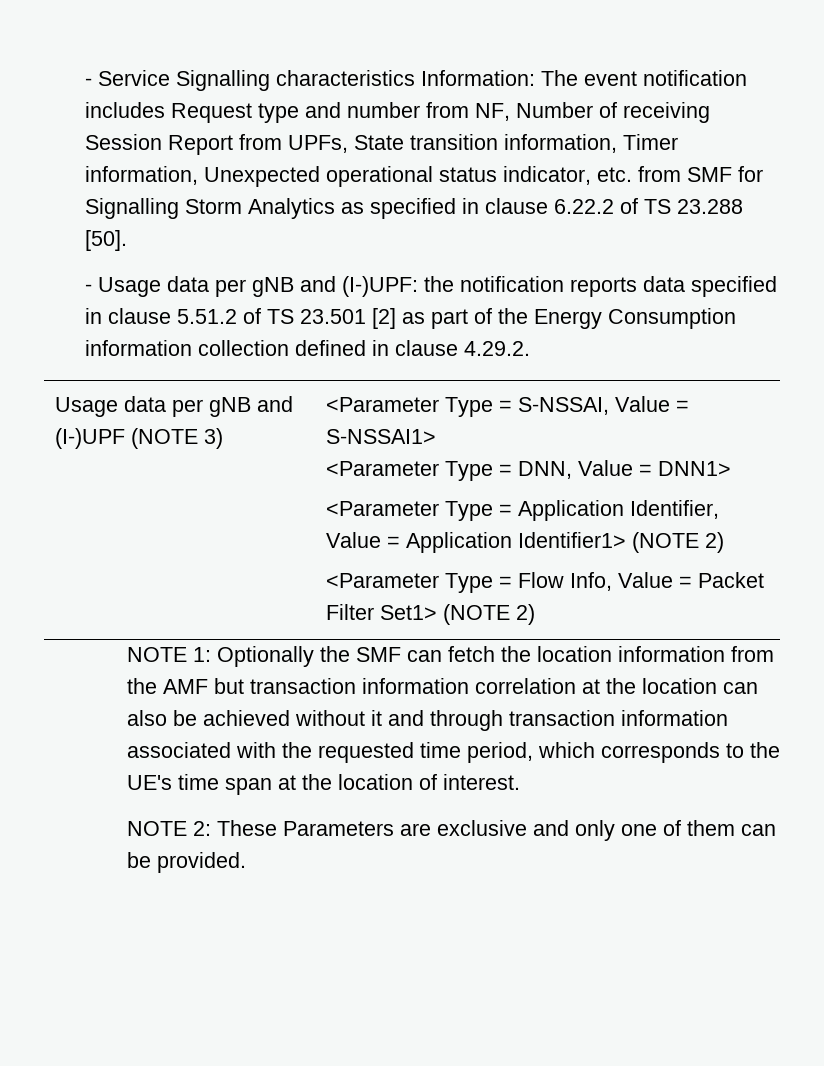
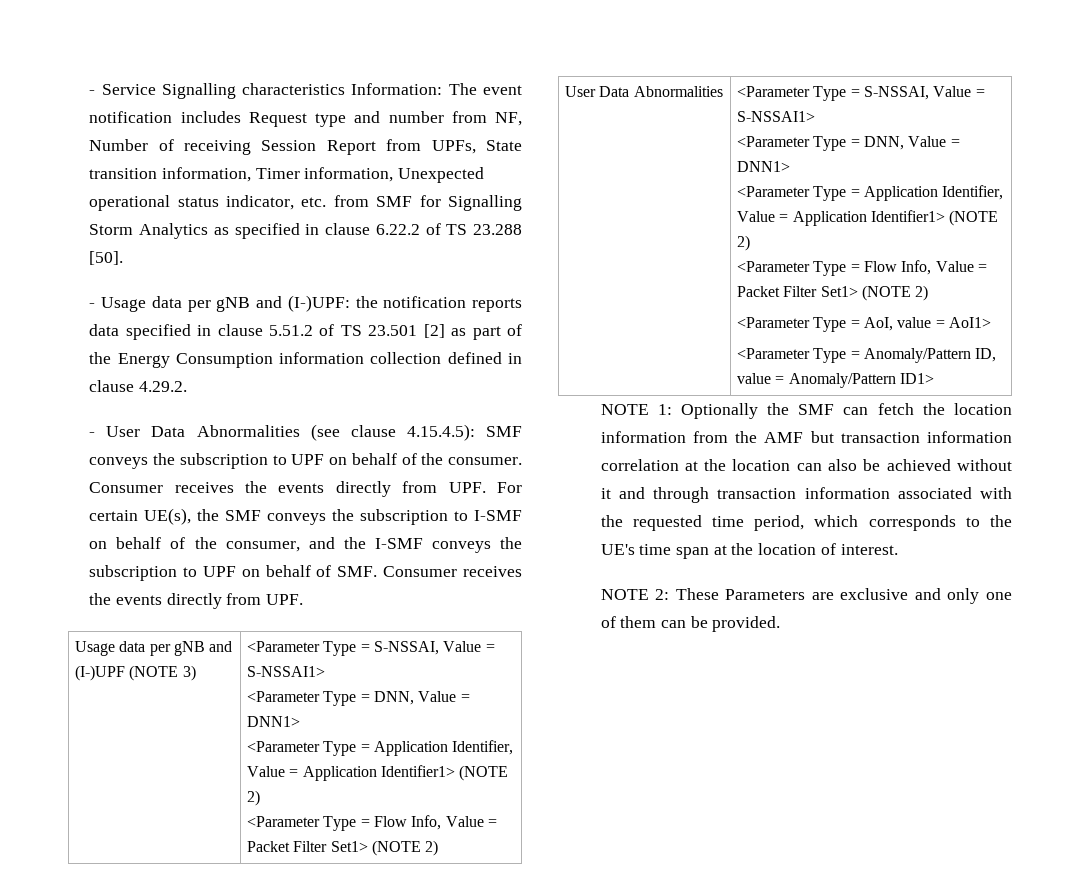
+ - User Data Abnormalities (see clause 4.15.4.5): SMF conveys the subscription to UPF on behalf of the consumer. Consumer receives the events directly from UPF. For certain UE(s), the SMF conveys the subscription to I-SMF on behalf of the consumer, and the I-SMF conveys the subscription to UPF on behalf of SMF. Consumer receives the events directly from UPF.
+ User Data Abnormalities | <Parameter Type = S-NSSAI, Value = S-NSSAI1>
+ <Parameter Type = DNN, Value = DNN1>
+ <Parameter Type = Application Identifier, Value = Application Identifier1> (NOTE 2)
+ <Parameter Type = Flow Info, Value = Packet Filter Set1> (NOTE 2)
+ <Parameter Type = AoI, value = AoI1>
+ <Parameter Type = Anomaly/Pattern ID, value = Anomaly/Pattern ID1>

